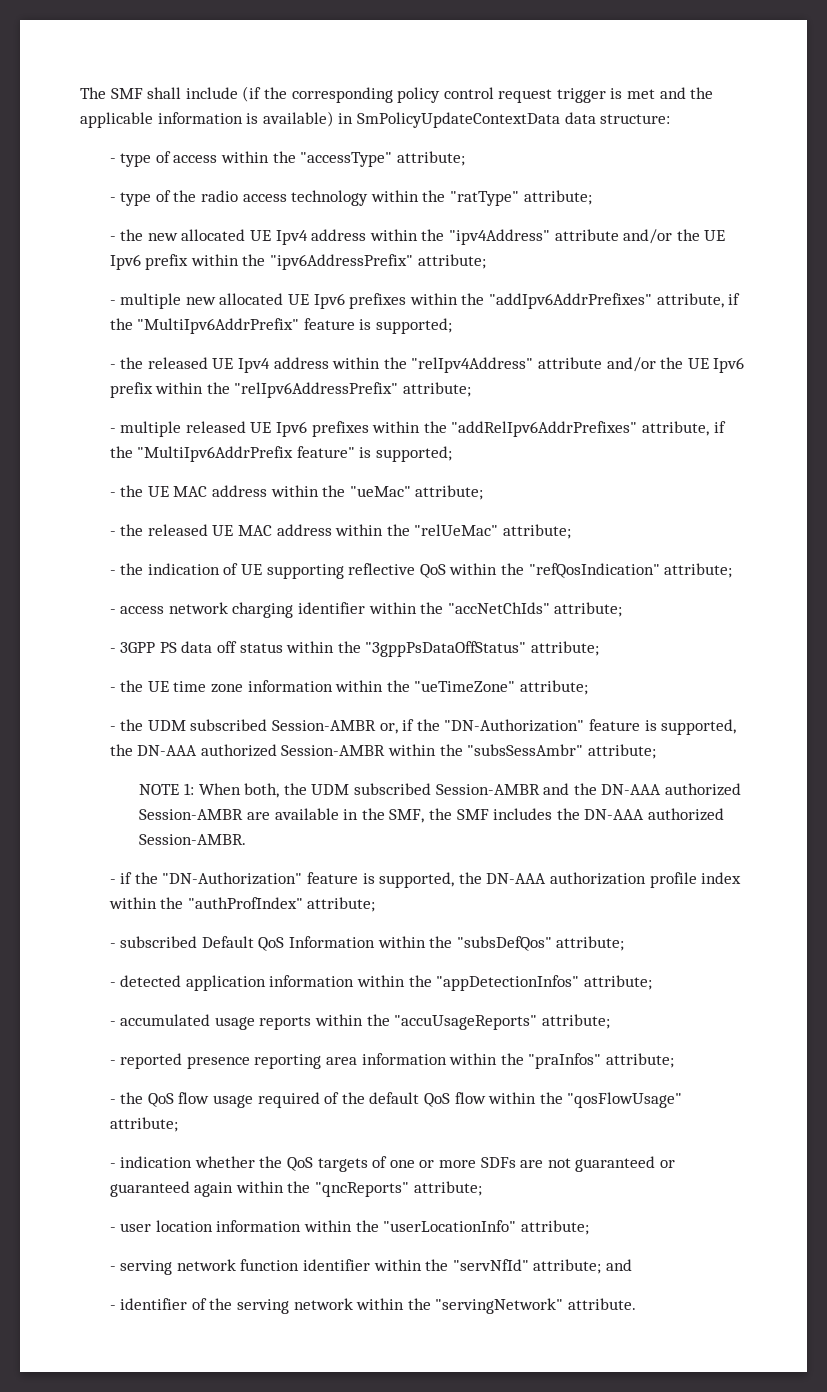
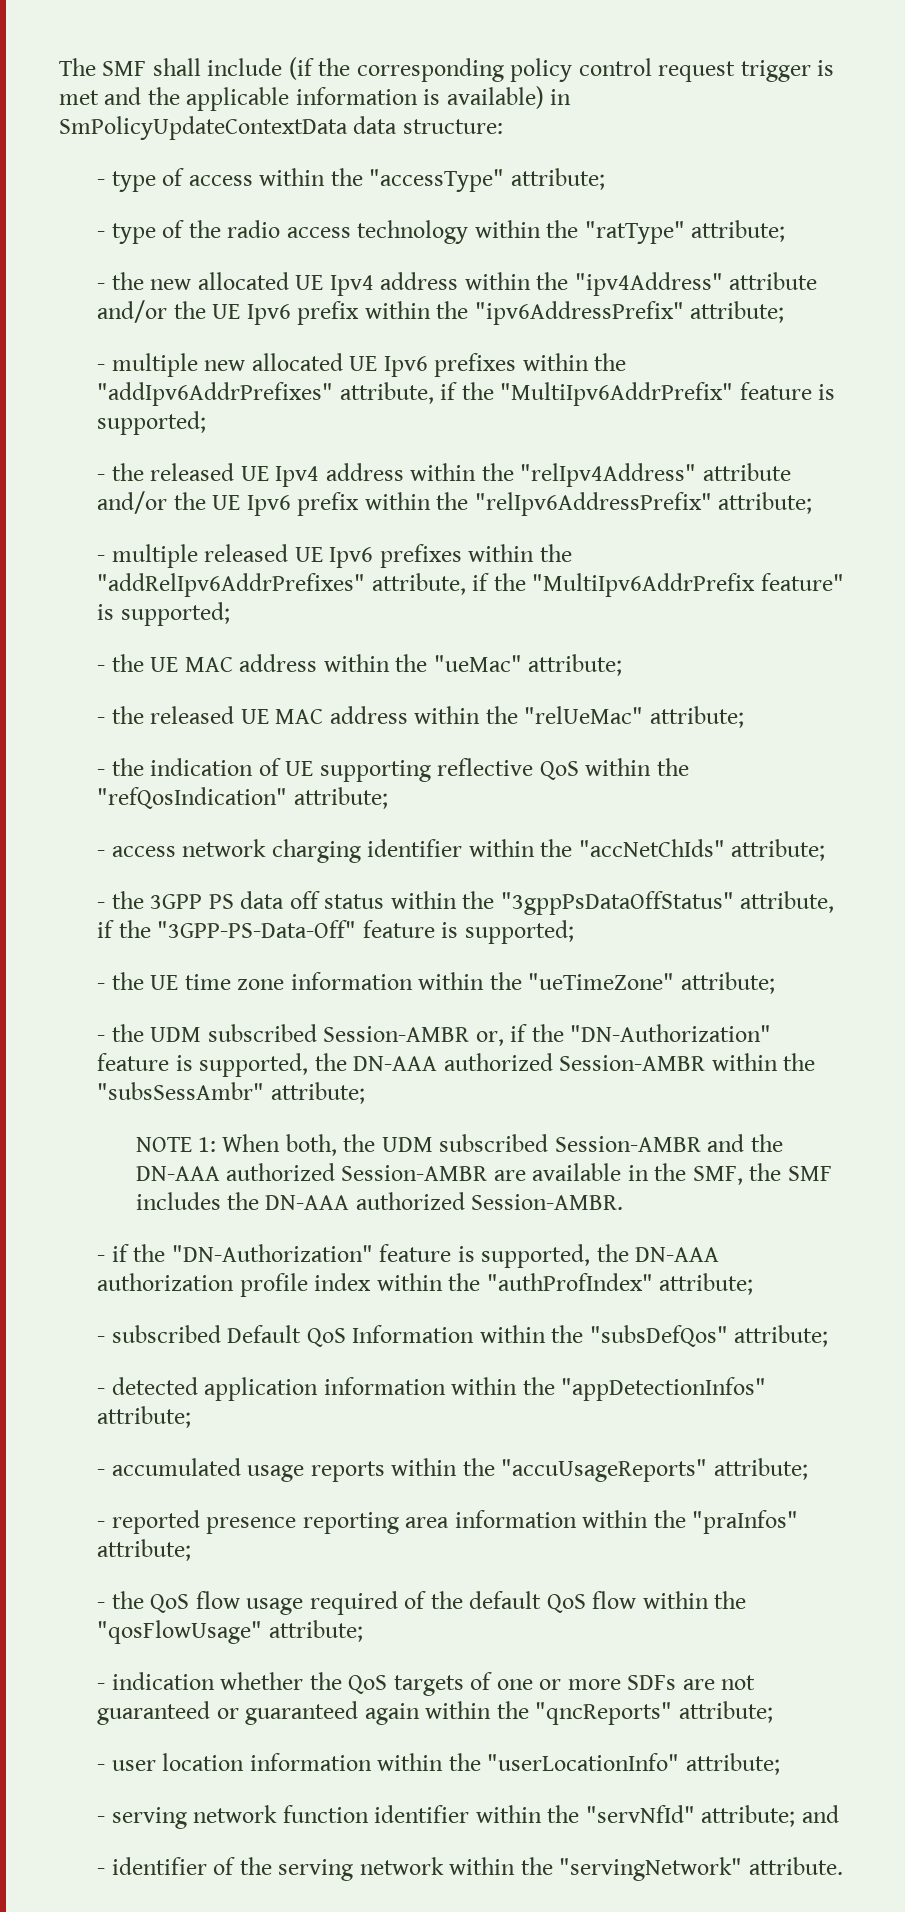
- - 3GPP PS data off status within the "3gppPsDataOffStatus" attribute;
+ - the 3GPP PS data off status within the "3gppPsDataOffStatus" attribute, if the "3GPP-PS-Data-Off" feature is supported;

